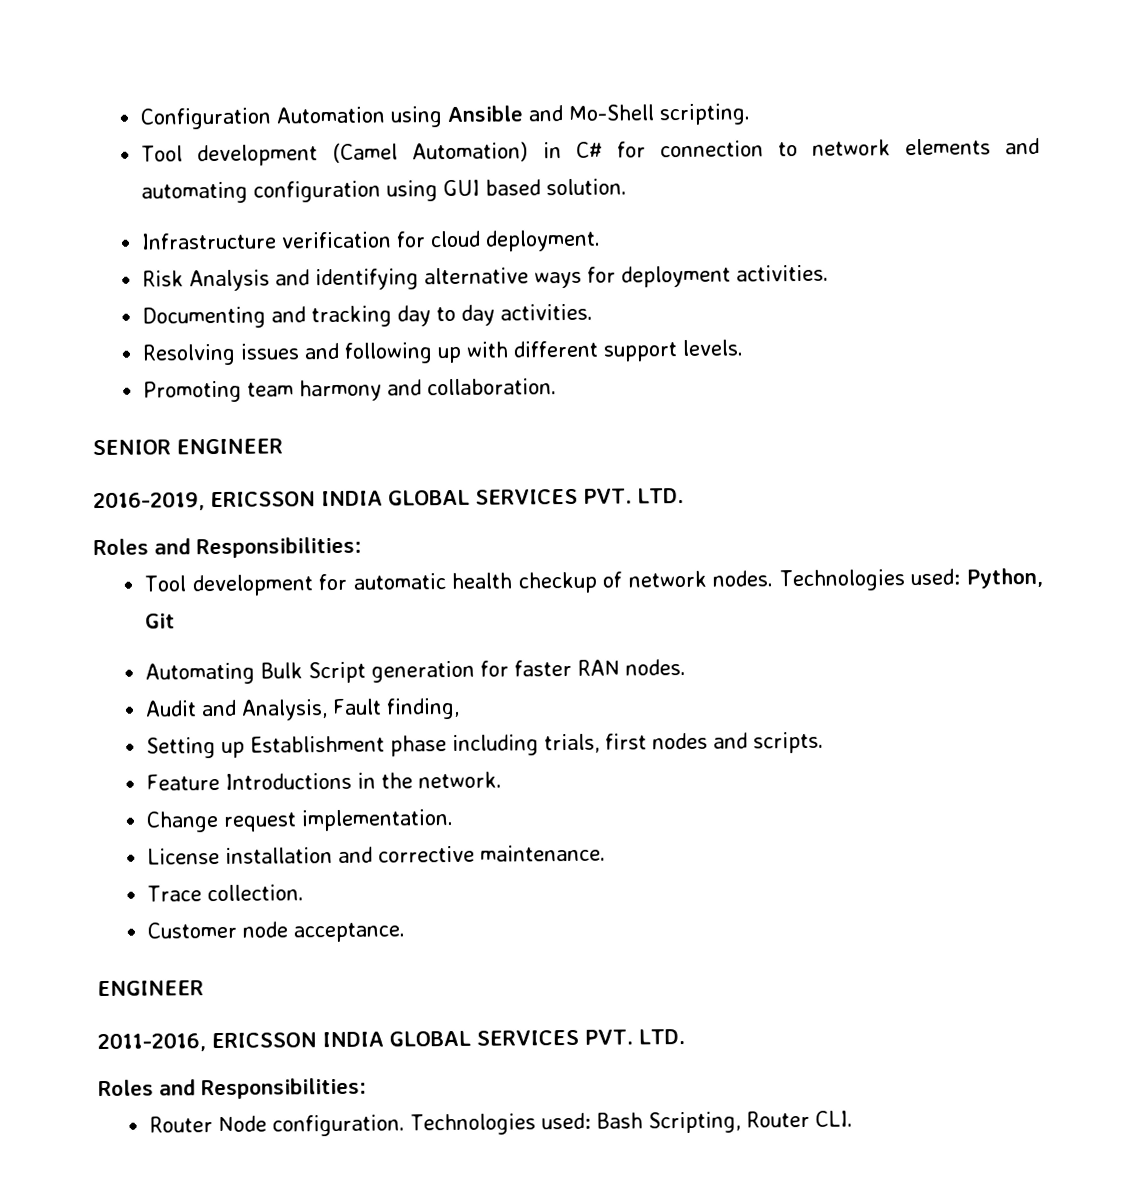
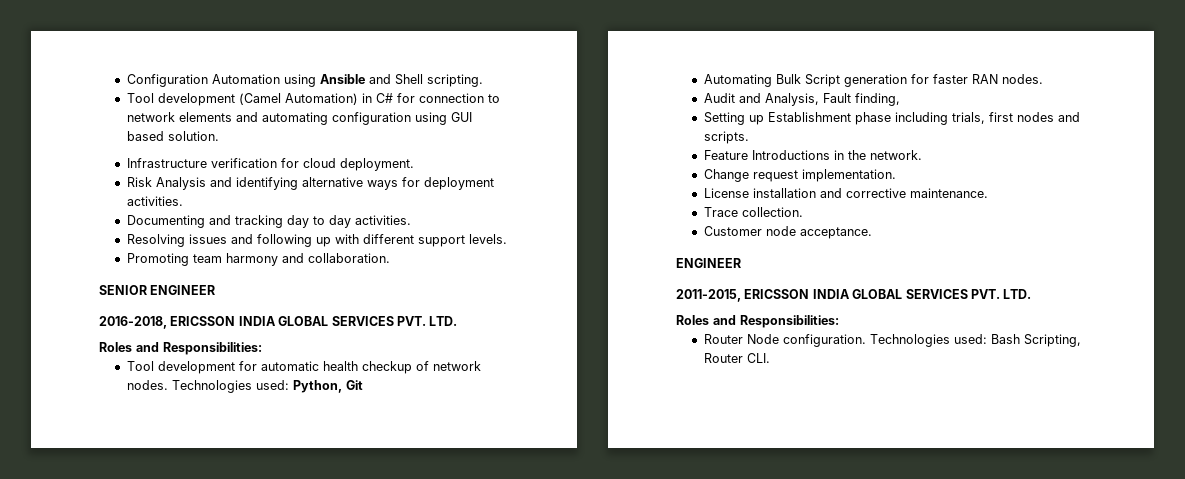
- Configuration Automation using Ansible and Mo-Shell scripting.
+ Configuration Automation using Ansible and Shell scripting.
- 2016-2019, ERICSSON INDIA GLOBAL SERVICES PVT. LTD.
+ 2016-2018, ERICSSON INDIA GLOBAL SERVICES PVT. LTD.
- 2011-2016, ERICSSON INDIA GLOBAL SERVICES PVT. LTD.
+ 2011-2015, ERICSSON INDIA GLOBAL SERVICES PVT. LTD.

